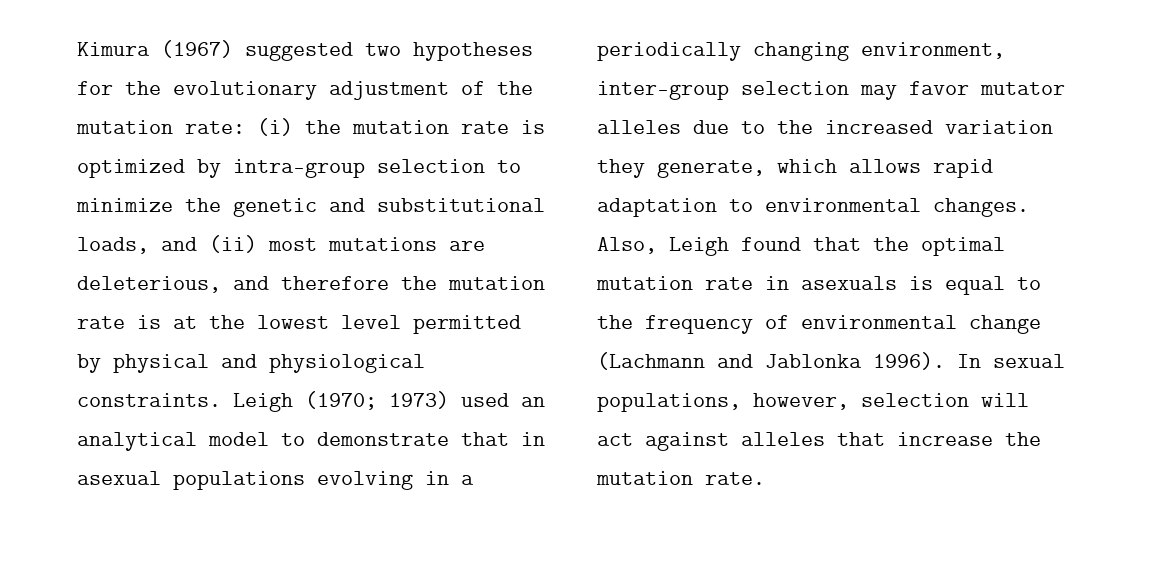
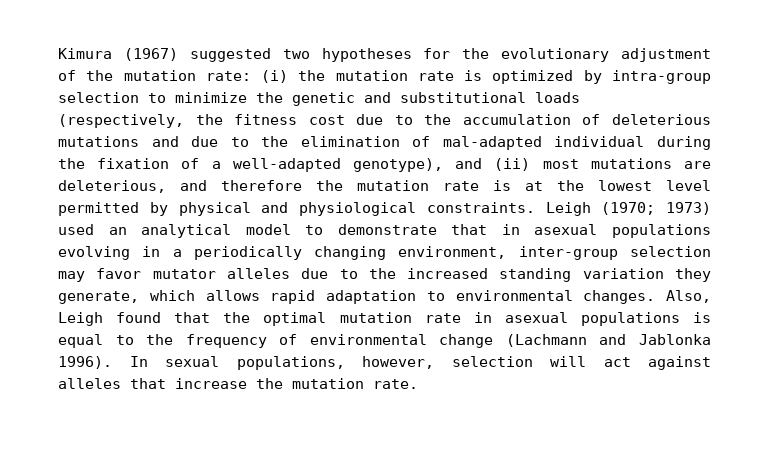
- Kimura (1967) suggested two hypotheses for the evolutionary adjustment of the mutation rate: (i) the mutation rate is optimized by intra-group selection to minimize the genetic and substitutional loads, and (ii) most mutations are deleterious, and therefore the mutation rate is at the lowest level permitted by physical and physiological constraints.
+ Kimura (1967) suggested two hypotheses for the evolutionary adjustment of the mutation rate: (i) the mutation rate is optimized by intra-group selection to minimize the genetic and substitutional loads (respectively, the fitness cost due to the accumulation of deleterious mutations and due to the elimination of mal-adapted individual during the fixation of a well-adapted genotype), and (ii) most mutations are deleterious, and therefore the mutation rate is at the lowest level permitted by physical and physiological constraints.
- Leigh (1970; 1973) used an analytical model to demonstrate that in asexual populations evolving in a periodically changing environment, inter-group selection may favor mutator alleles due to the increased variation they generate, which allows rapid adaptation to environmental changes.
+ Leigh (1970; 1973) used an analytical model to demonstrate that in asexual populations evolving in a periodically changing environment, inter-group selection may favor mutator alleles due to the increased standing variation they generate, which allows rapid adaptation to environmental changes.
- Also, Leigh found that the optimal mutation rate in asexuals is equal to the frequency of environmental change (Lachmann and Jablonka 1996).
+ Also, Leigh found that the optimal mutation rate in asexual populations is equal to the frequency of environmental change (Lachmann and Jablonka 1996).

